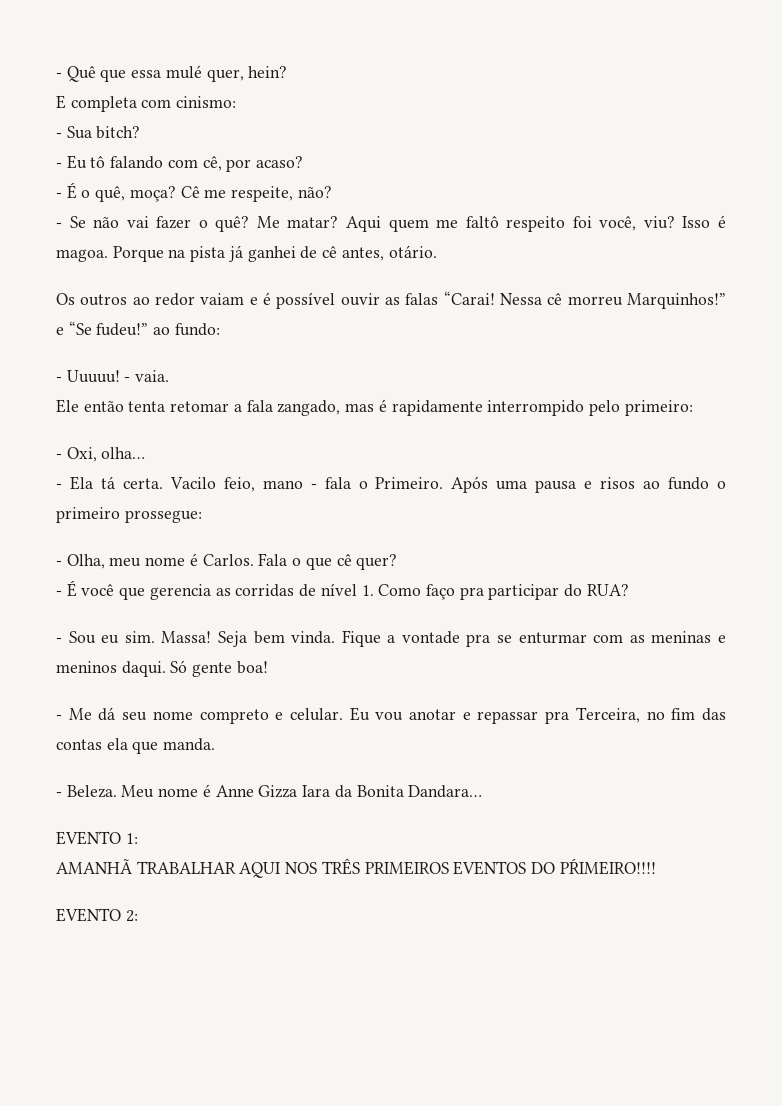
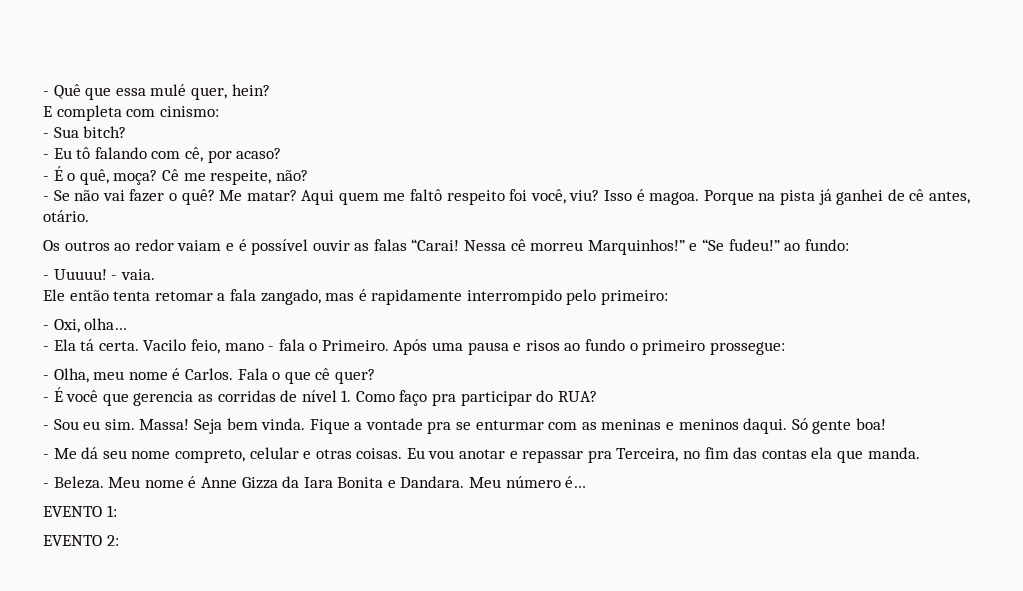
- - Me dá seu nome compreto e celular.
+ - Me dá seu nome compreto, celular e otras coisas.
- Meu nome é Anne Gizza Iara da Bonita Dandara…
+ Meu nome é Anne Gizza da Iara Bonita e Dandara. Meu número é…
  EVENTO 1:
- AMANHÃ TRABALHAR AQUI NOS TRÊS PRIMEIROS EVENTOS DO PŔIMEIRO!!!!

